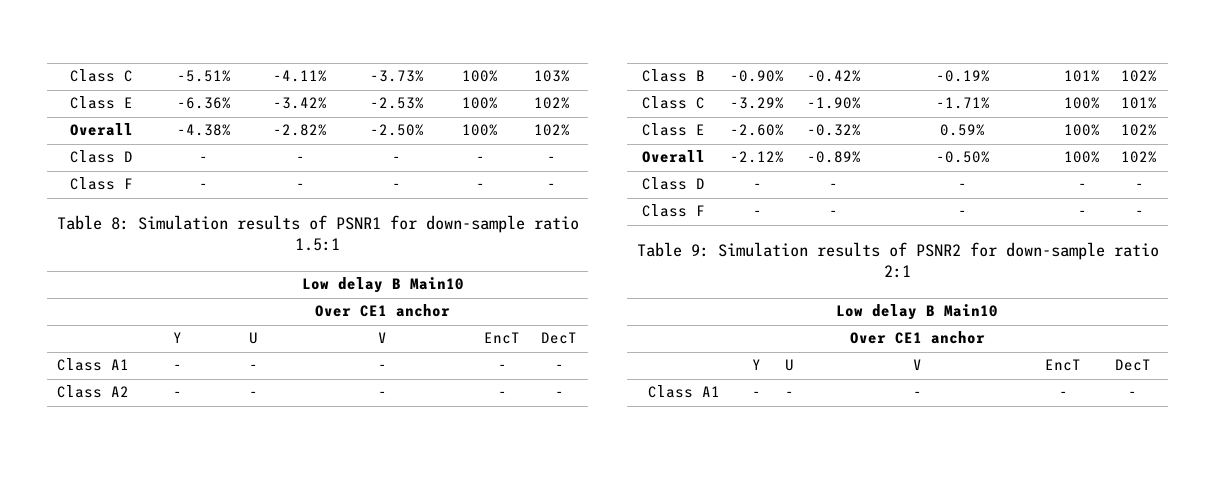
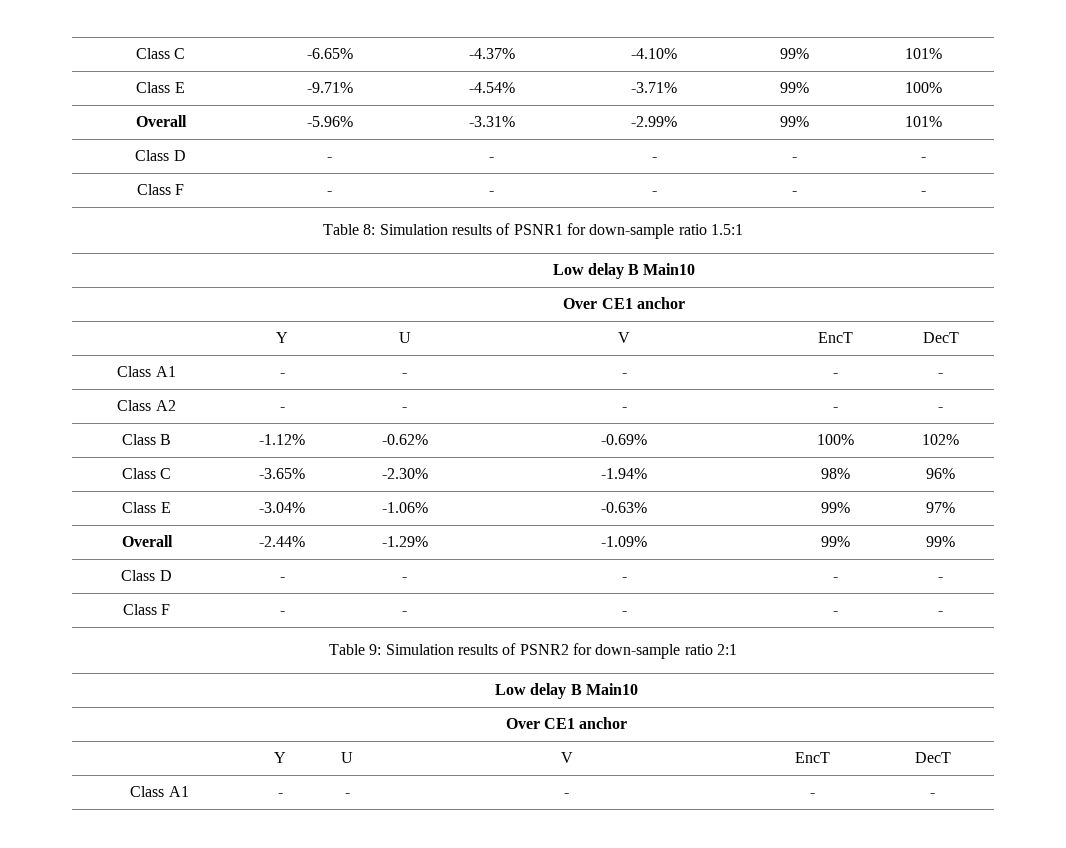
- Class C | -5.51% | -4.11% | -3.73% | 100% | 103%
- Class E | -6.36% | -3.42% | -2.53% | 100% | 102%
- Overall | -4.38% | -2.82% | -2.50% | 100% | 102%
+ Class C | -6.65% | -4.37% | -4.10% | 99% | 101%
+ Class E | -9.71% | -4.54% | -3.71% | 99% | 100%
+ Overall | -5.96% | -3.31% | -2.99% | 99% | 101%
- Class B | -0.90% | -0.42% | -0.19% | 101% | 102%
+ Class B | -1.12% | -0.62% | -0.69% | 100% | 102%
- Class C | -3.29% | -1.90% | -1.71% | 100% | 101%
- Class E | -2.60% | -0.32% | 0.59% | 100% | 102%
- Overall | -2.12% | -0.89% | -0.50% | 100% | 102%
+ Class C | -3.65% | -2.30% | -1.94% | 98% | 96%
+ Class E | -3.04% | -1.06% | -0.63% | 99% | 97%
+ Overall | -2.44% | -1.29% | -1.09% | 99% | 99%

